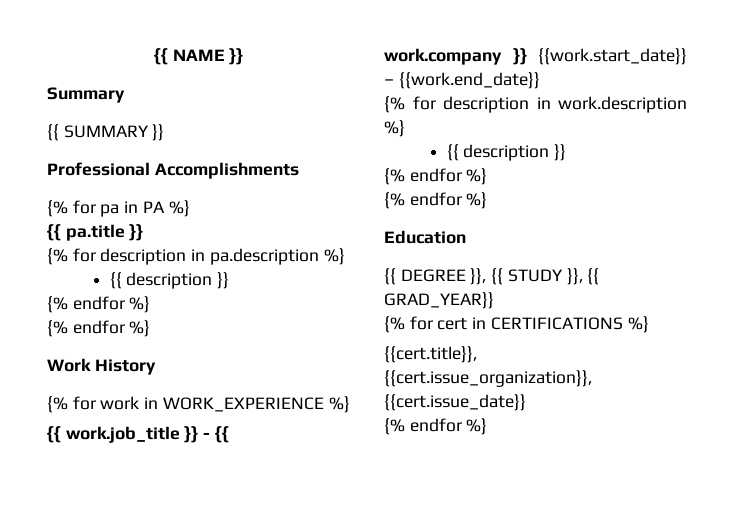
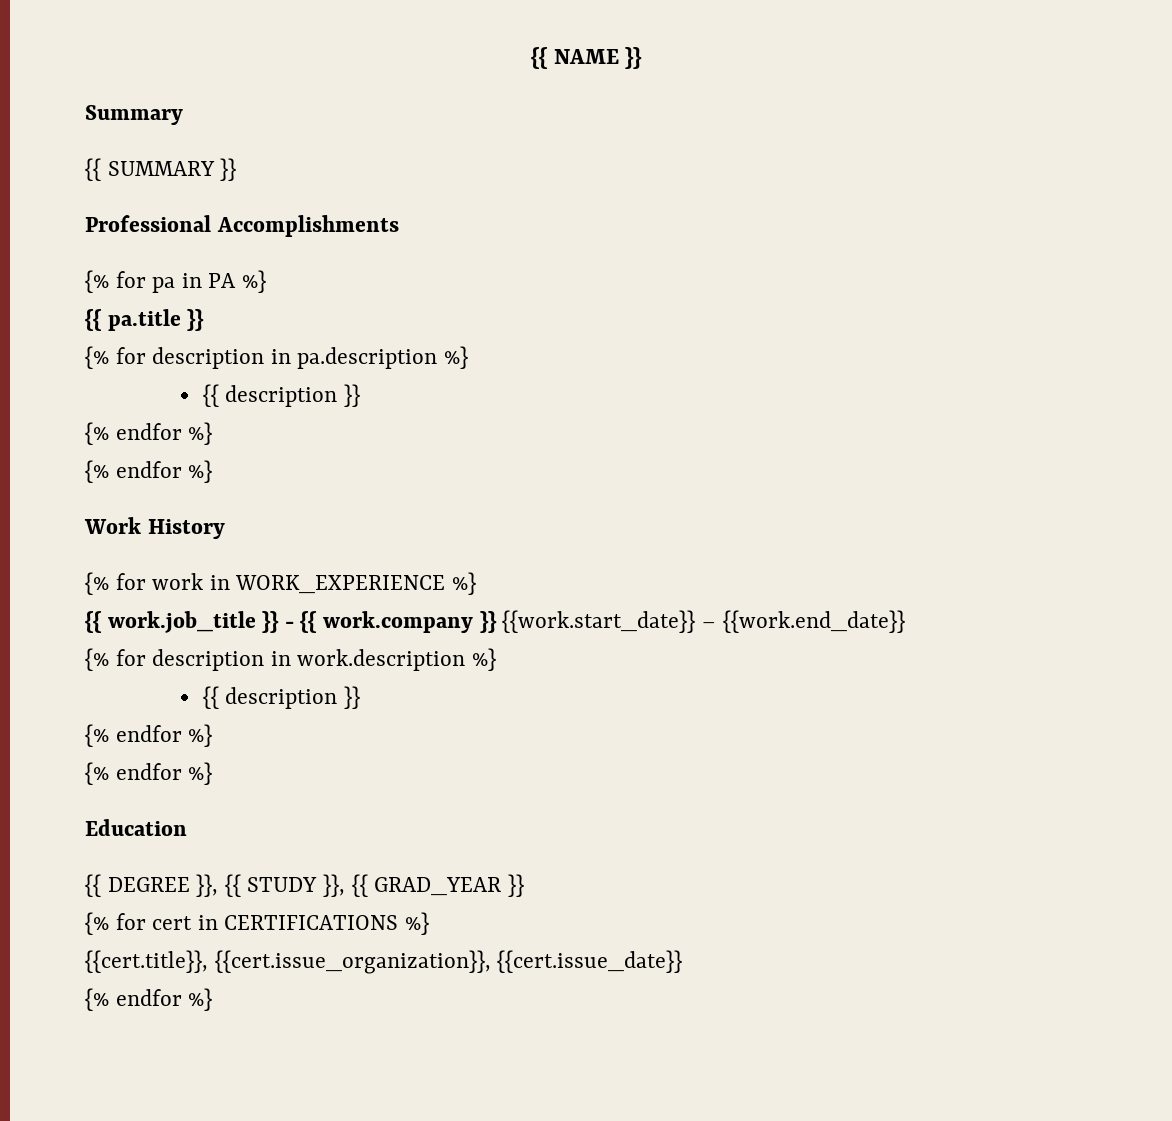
- {{ DEGREE }}, {{ STUDY }}, {{ GRAD_YEAR}}
+ {{ DEGREE }}, {{ STUDY }}, {{ GRAD_YEAR }}

